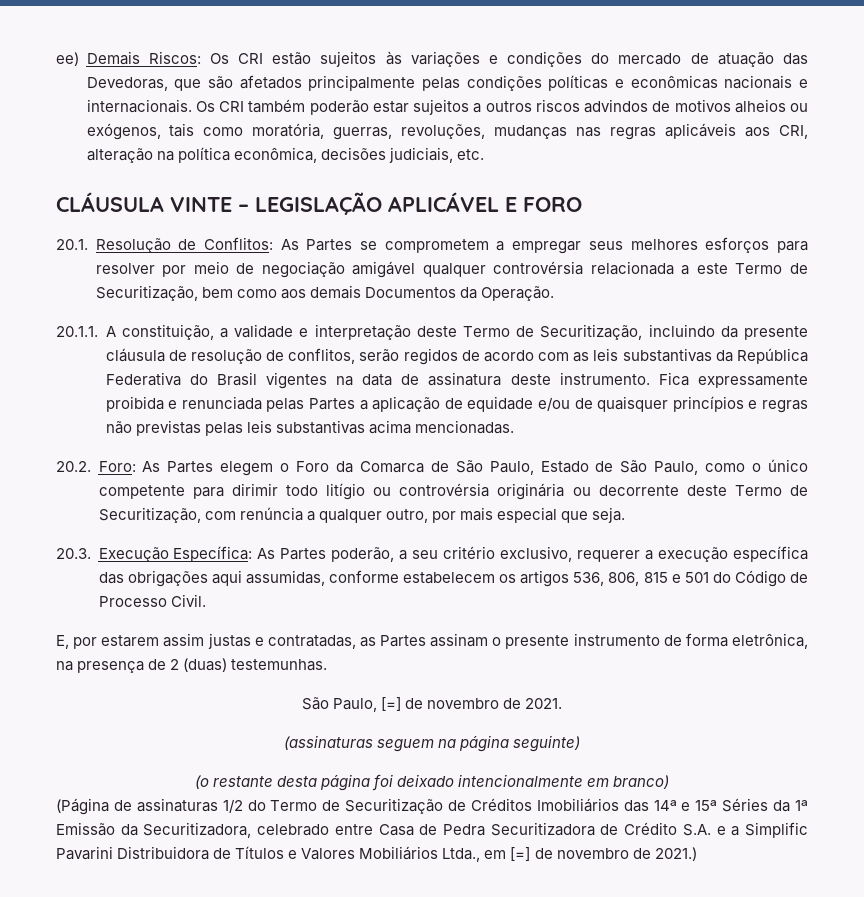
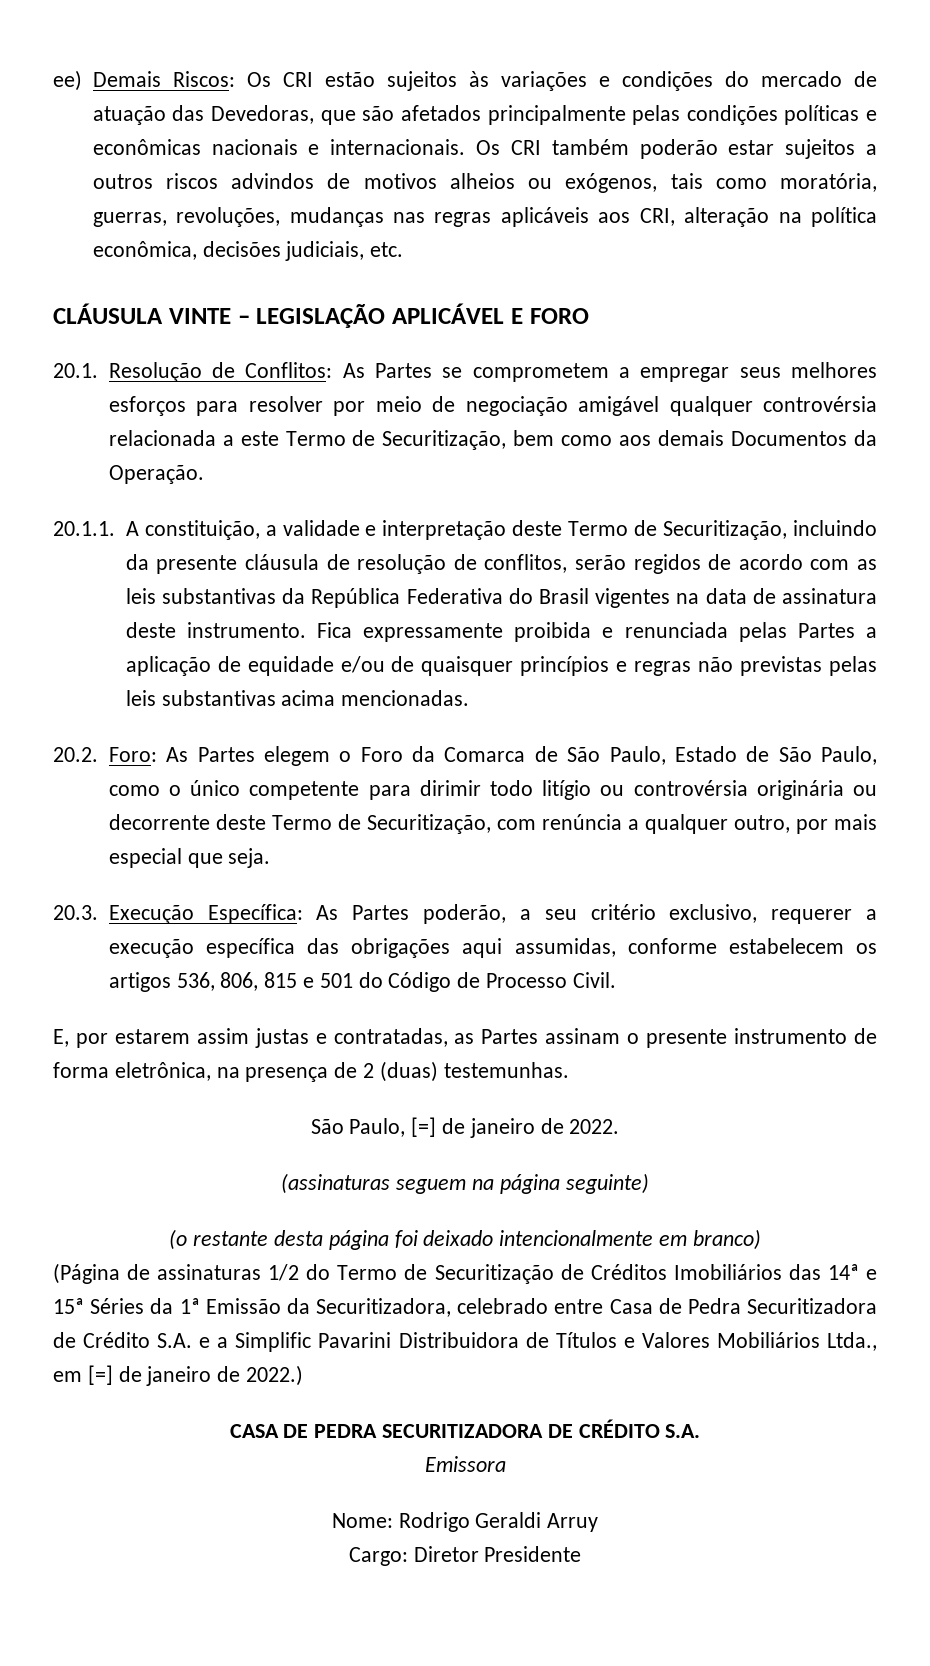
- São Paulo, [=] de novembro de 2021.
+ São Paulo, [=] de janeiro de 2022.
- (Página de assinaturas 1/2 do Termo de Securitização de Créditos Imobiliários das 14ª e 15ª Séries da 1ª Emissão da Securitizadora, celebrado entre Casa de Pedra Securitizadora de Crédito S.A. e a Simplific Pavarini Distribuidora de Títulos e Valores Mobiliários Ltda., em [=] de novembro de 2021.)
+ (Página de assinaturas 1/2 do Termo de Securitização de Créditos Imobiliários das 14ª e 15ª Séries da 1ª Emissão da Securitizadora, celebrado entre Casa de Pedra Securitizadora de Crédito S.A. e a Simplific Pavarini Distribuidora de Títulos e Valores Mobiliários Ltda., em [=] de janeiro de 2022.)
+ CASA DE PEDRA SECURITIZADORA DE CRÉDITO S.A.
+ Emissora
+ Nome: Rodrigo Geraldi Arruy
+ Cargo: Diretor Presidente

